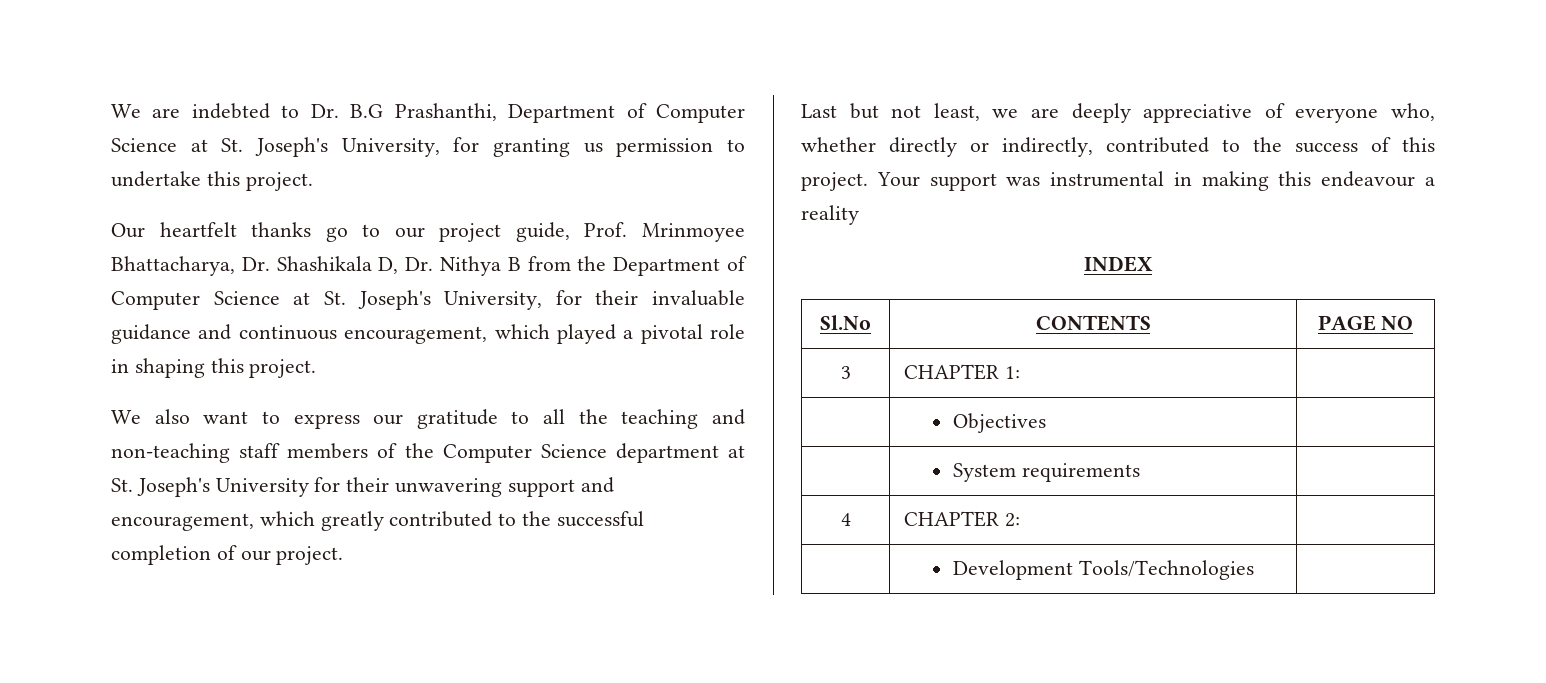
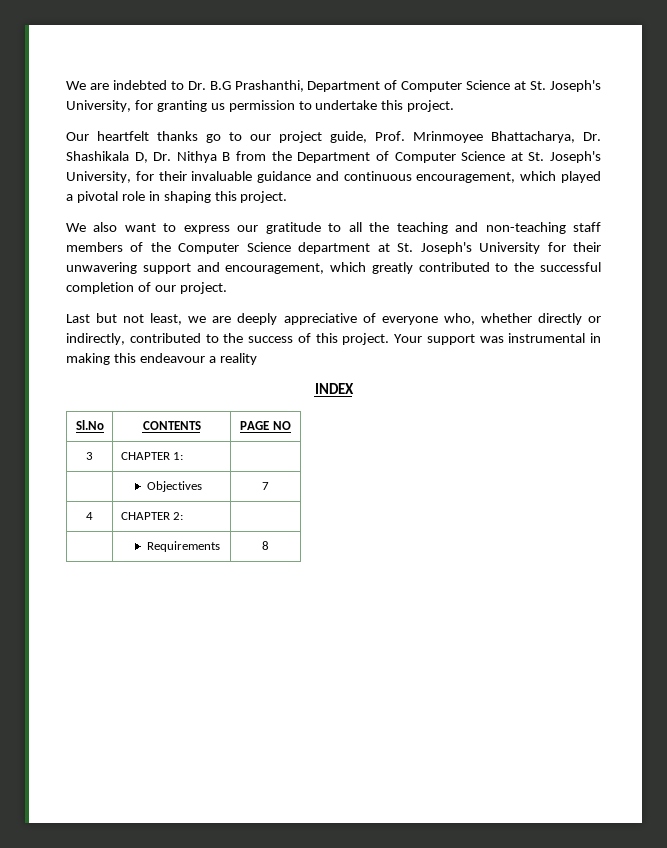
- | Objectives |
- | System requirements |
+ | Objectives | 7
- | Development Tools/Technologies |
+ | Requirements | 8

